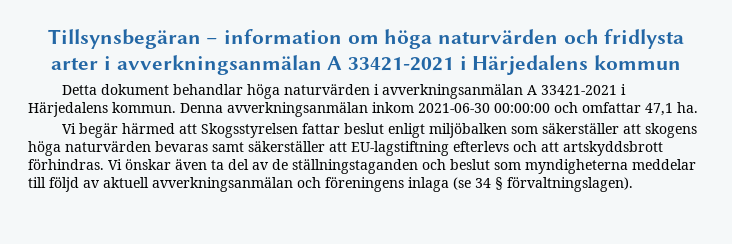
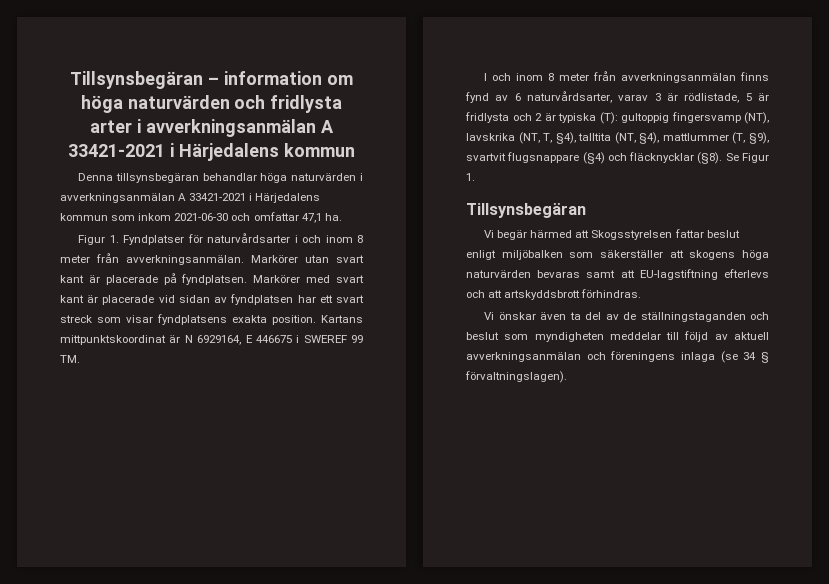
- Detta dokument behandlar höga naturvärden i avverkningsanmälan A 33421-2021 i Härjedalens kommun. Denna avverkningsanmälan inkom 2021-06-30 00:00:00 och omfattar 47,1 ha.
+ Denna tillsynsbegäran behandlar höga naturvärden i avverkningsanmälan A 33421-2021 i Härjedalens kommun som inkom 2021-06-30 och omfattar 47,1 ha.
+ Figur 1. Fyndplatser för naturvårdsarter i och inom 8 meter från avverkningsanmälan. Markörer utan svart kant är placerade på fyndplatsen. Markörer med svart kant är placerade vid sidan av fyndplatsen har ett svart streck som visar fyndplatsens exakta position. Kartans mittpunktskoordinat är N 6929164, E 446675 i SWEREF 99 TM.
+ I och inom 8 meter från avverkningsanmälan finns fynd av 6 naturvårdsarter, varav 3 är rödlistade, 5 är fridlysta och 2 är typiska (T): gultoppig fingersvamp (NT), lavskrika (NT, T, §4), talltita (NT, §4), mattlummer (T, §9), svartvit flugsnappare (§4) och fläcknycklar (§8). Se Figur 1.
+ Tillsynsbegäran
- Vi begär härmed att Skogsstyrelsen fattar beslut enligt miljöbalken som säkerställer att skogens höga naturvärden bevaras samt säkerställer att EU-lagstiftning efterlevs och att artskyddsbrott förhindras. Vi önskar även ta del av de ställningstaganden och beslut som myndigheterna meddelar till följd av aktuell avverkningsanmälan och föreningens inlaga (se 34 § förvaltningslagen).
+ Vi begär härmed att Skogsstyrelsen fattar beslut enligt miljöbalken som säkerställer att skogens höga naturvärden bevaras samt att EU-lagstiftning efterlevs och att artskyddsbrott förhindras.
+ Vi önskar även ta del av de ställningstaganden och beslut som myndigheten meddelar till följd av aktuell avverkningsanmälan och föreningens inlaga (se 34 § förvaltningslagen).

